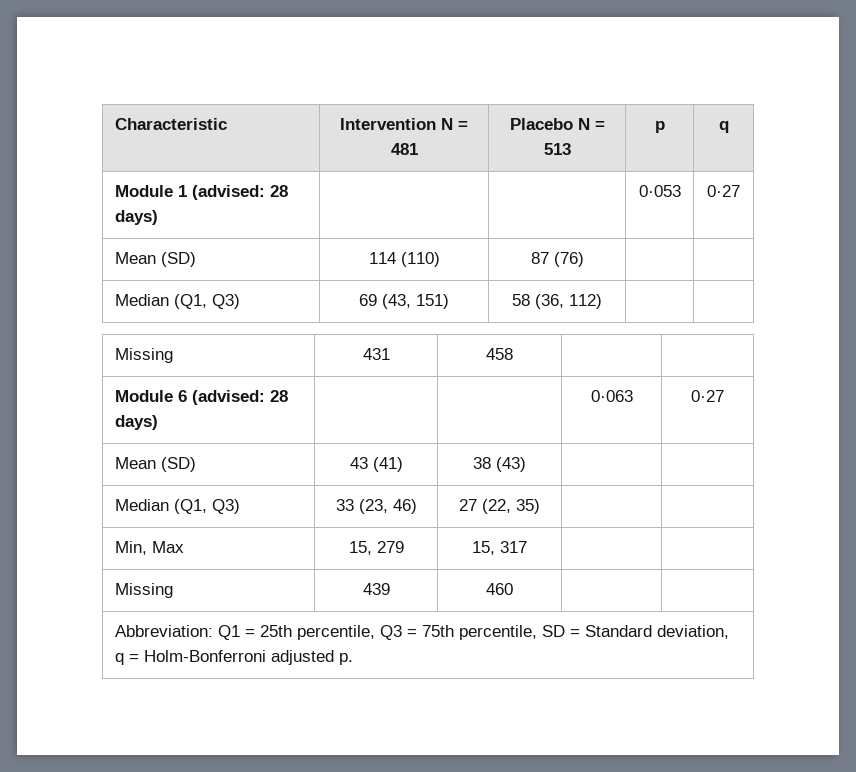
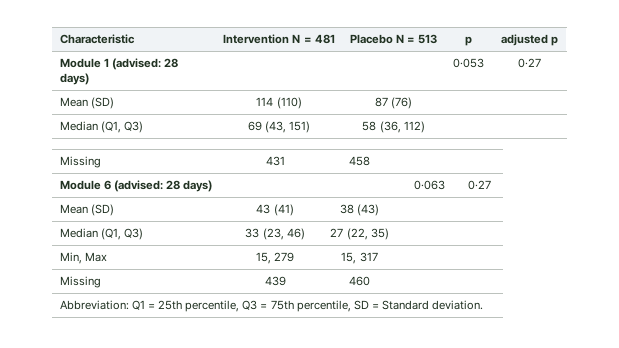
- Characteristic | Intervention N = 481 | Placebo N = 513 | p | q
+ Characteristic | Intervention N = 481 | Placebo N = 513 | p | adjusted p
- Abbreviation: Q1 = 25th percentile, Q3 = 75th percentile, SD = Standard deviation, q = Holm-Bonferroni adjusted p.
+ Abbreviation: Q1 = 25th percentile, Q3 = 75th percentile, SD = Standard deviation.

